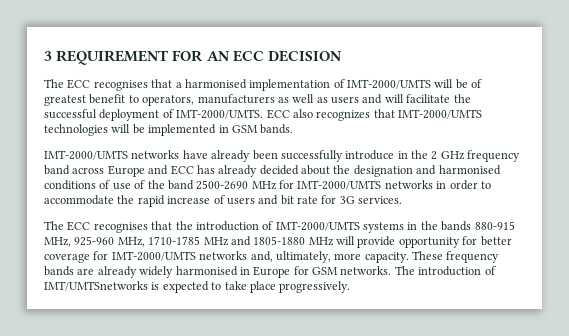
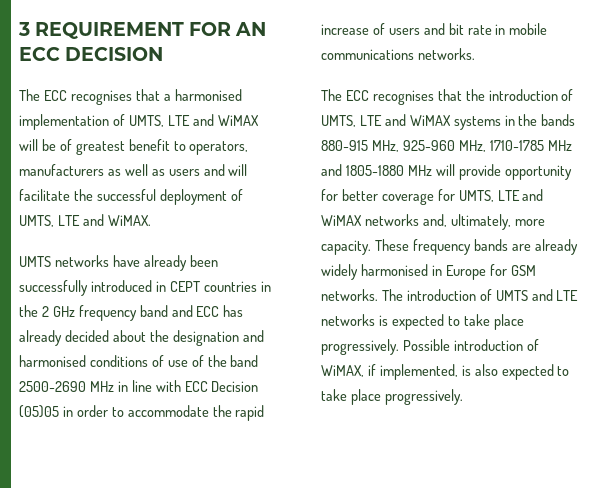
- The ECC recognises that a harmonised implementation of IMT-2000/UMTS will be of greatest benefit to operators, manufacturers as well as users and will facilitate the successful deployment of IMT-2000/UMTS. ECC also recognizes that IMT-2000/UMTS technologies will be implemented in GSM bands.
- IMT-2000/UMTS networks have already been successfully introduce in the 2 GHz frequency band across Europe and ECC has already decided about the designation and harmonised conditions of use of the band 2500-2690 MHz for IMT-2000/UMTS networks in order to accommodate the rapid increase of users and bit rate for 3G services.
+ The ECC recognises that a harmonised implementation of UMTS, LTE and WiMAX will be of greatest benefit to operators, manufacturers as well as users and will facilitate the successful deployment of UMTS, LTE and WiMAX.
+ UMTS networks have already been successfully introduced in CEPT countries in the 2 GHz frequency band and ECC has already decided about the designation and harmonised conditions of use of the band 2500-2690 MHz in line with ECC Decision (05)05 in order to accommodate the rapid increase of users and bit rate in mobile communications networks.
- The ECC recognises that the introduction of IMT-2000/UMTS systems in the bands 880-915 MHz, 925-960 MHz, 1710-1785 MHz and 1805-1880 MHz will provide opportunity for better coverage for IMT-2000/UMTS networks and, ultimately, more capacity.
+ The ECC recognises that the introduction of UMTS, LTE and WiMAX systems in the bands 880-915 MHz, 925-960 MHz, 1710-1785 MHz and 1805-1880 MHz will provide opportunity for better coverage for UMTS, LTE and WiMAX networks and, ultimately, more capacity.
- The introduction of IMT/UMTSnetworks is expected to take place progressively.
+ The introduction of UMTS and LTE networks is expected to take place progressively.
+ Possible introduction of WiMAX, if implemented, is also expected to take place progressively.

